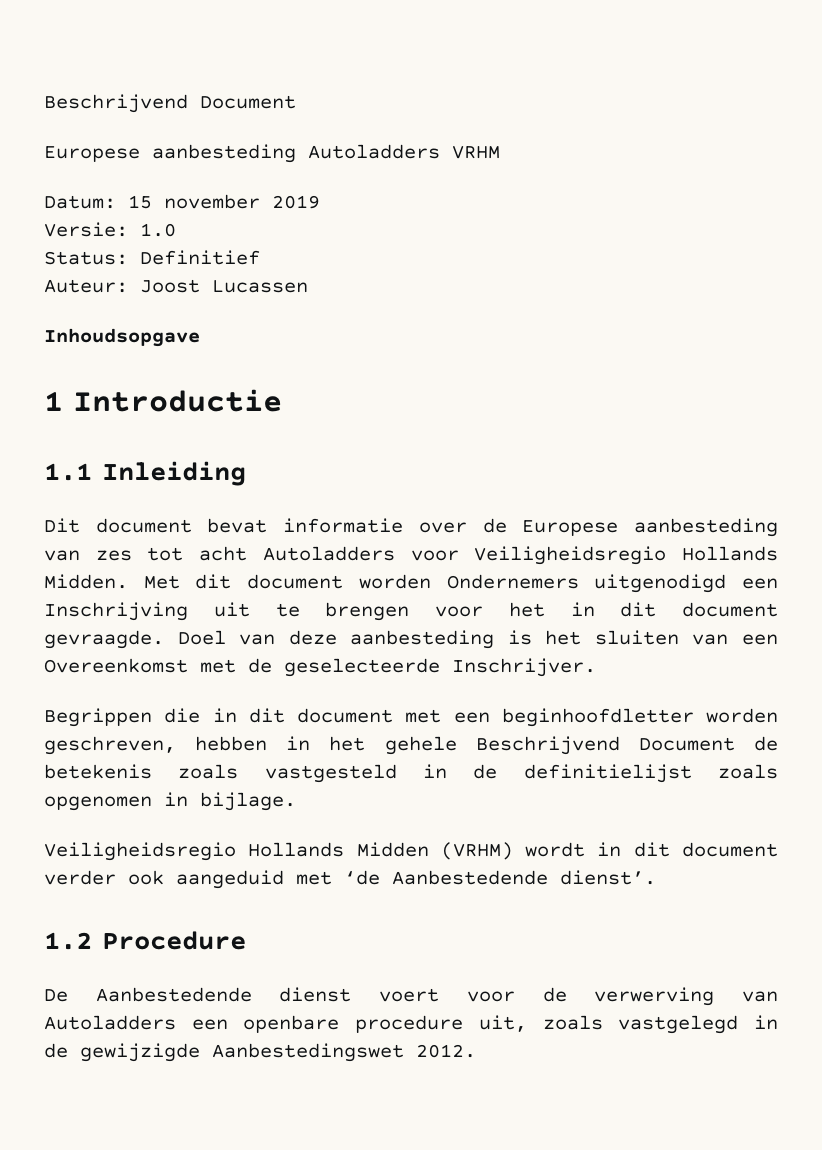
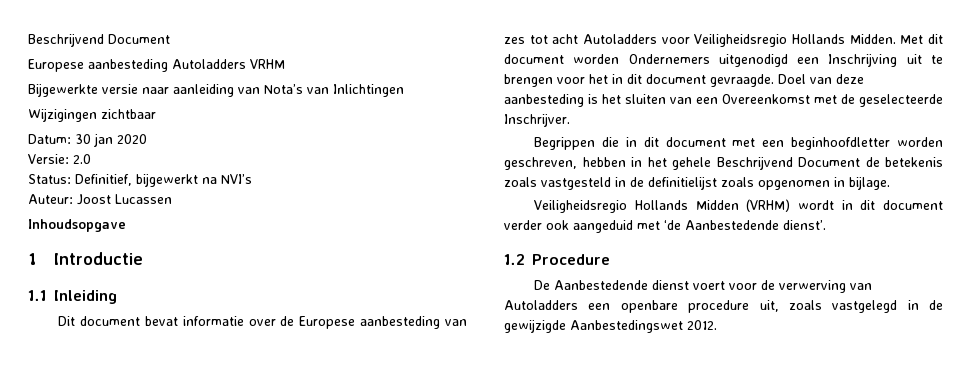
- Datum: 15 november 2019
+ Bijgewerkte versie naar aanleiding van Nota’s van Inlichtingen
+ Wijzigingen zichtbaar
+ Datum: 30 jan 2020
- Versie: 1.0
+ Versie: 2.0
- Status: Definitief
+ Status: Definitief, bijgewerkt na NVI’s

